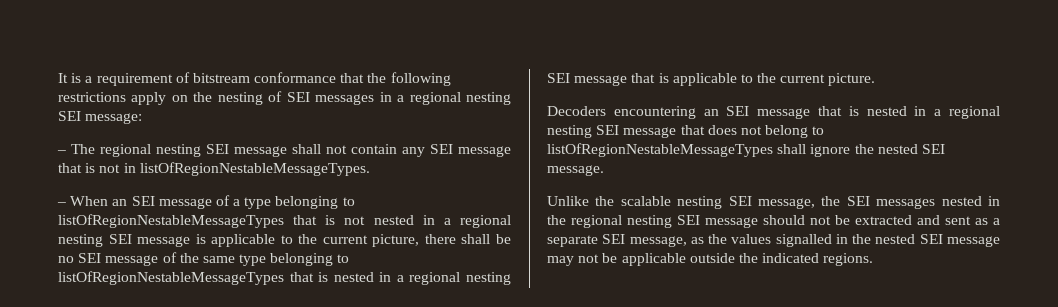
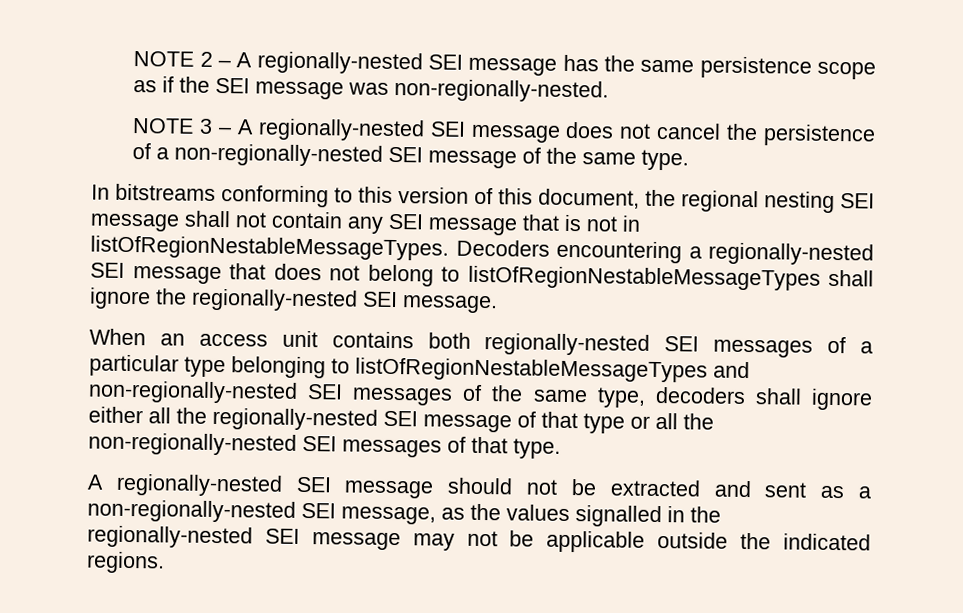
- It is a requirement of bitstream conformance that the following restrictions apply on the nesting of SEI messages in a regional nesting SEI message:
- – The regional nesting SEI message shall not contain any SEI message that is not in listOfRegionNestableMessageTypes.
- – When an SEI message of a type belonging to listOfRegionNestableMessageTypes that is not nested in a regional nesting SEI message is applicable to the current picture, there shall be no SEI message of the same type belonging to listOfRegionNestableMessageTypes that is nested in a regional nesting SEI message that is applicable to the current picture.
- Decoders encountering an SEI message that is nested in a regional nesting SEI message that does not belong to listOfRegionNestableMessageTypes shall ignore the nested SEI message.
+ NOTE 2 – A regionally-nested SEI message has the same persistence scope as if the SEI message was non-regionally-nested.
+ NOTE 3 – A regionally-nested SEI message does not cancel the persistence of a non-regionally-nested SEI message of the same type.
+ In bitstreams conforming to this version of this document, the regional nesting SEI message shall not contain any SEI message that is not in listOfRegionNestableMessageTypes. Decoders encountering a regionally-nested SEI message that does not belong to listOfRegionNestableMessageTypes shall ignore the regionally-nested SEI message.
- Unlike the scalable nesting SEI message, the SEI messages nested in the regional nesting SEI message should not be extracted and sent as a separate SEI message, as the values signalled in the nested SEI message may not be applicable outside the indicated regions.
+ When an access unit contains both regionally-nested SEI messages of a particular type belonging to listOfRegionNestableMessageTypes and non-regionally-nested SEI messages of the same type, decoders shall ignore either all the regionally-nested SEI message of that type or all the non-regionally-nested SEI messages of that type.
+ A regionally-nested SEI message should not be extracted and sent as a non-regionally-nested SEI message, as the values signalled in the regionally-nested SEI message may not be applicable outside the indicated regions.

